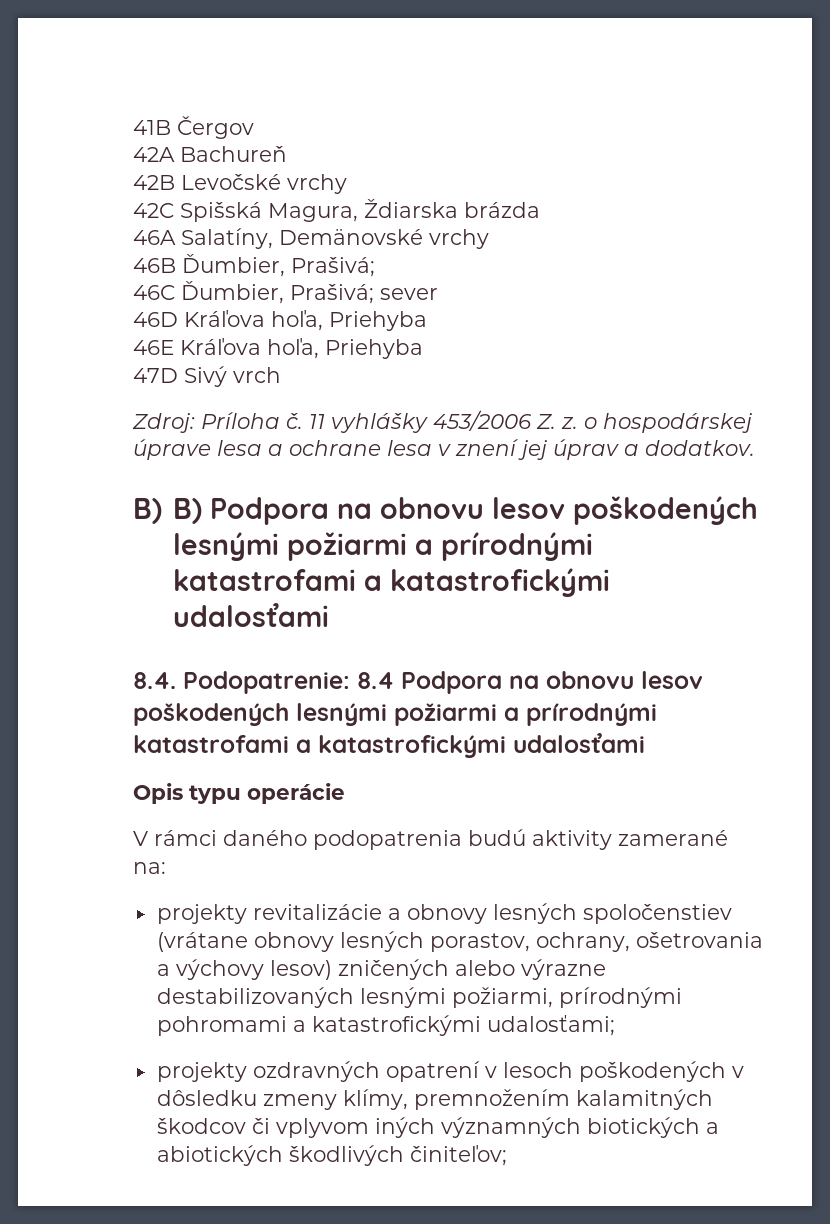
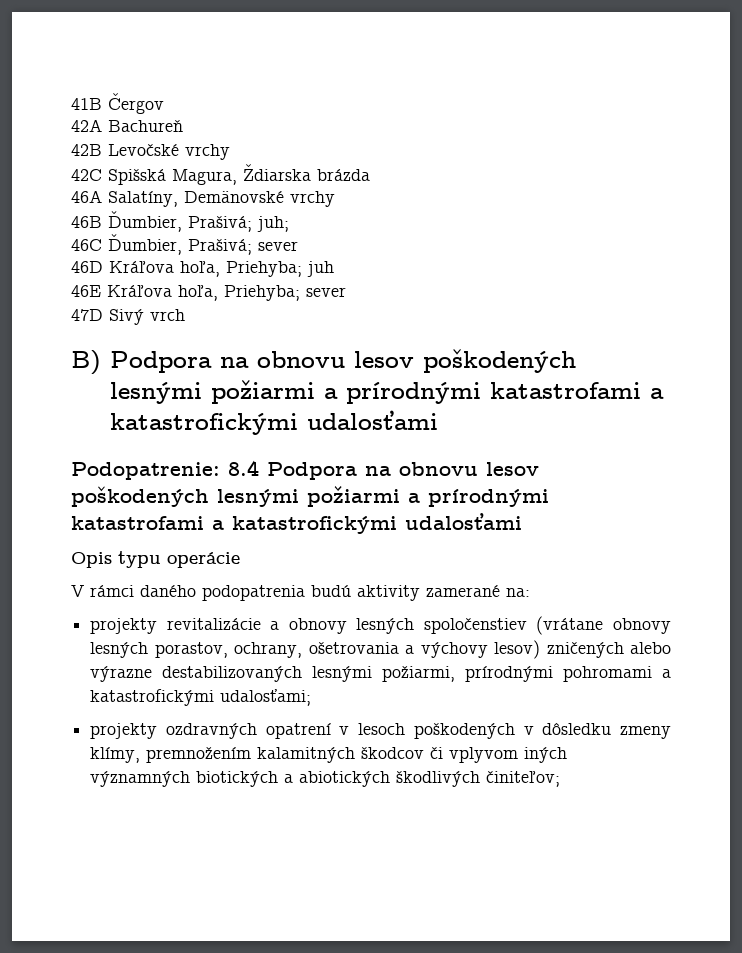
- 46B Ďumbier, Prašivá;
+ 46B Ďumbier, Prašivá; juh;
- 46D Kráľova hoľa, Priehyba
+ 46D Kráľova hoľa, Priehyba; juh
- 46E Kráľova hoľa, Priehyba
+ 46E Kráľova hoľa, Priehyba; sever
- Zdroj: Príloha č. 11 vyhlášky 453/2006 Z. z. o hospodárskej úprave lesa a ochrane lesa v znení jej úprav a dodatkov.
- B) B) Podpora na obnovu lesov poškodených lesnými požiarmi a prírodnými katastrofami a katastrofickými udalosťami
+ B) Podpora na obnovu lesov poškodených lesnými požiarmi a prírodnými katastrofami a katastrofickými udalosťami
- 8.4. Podopatrenie: 8.4 Podpora na obnovu lesov poškodených lesnými požiarmi a prírodnými katastrofami a katastrofickými udalosťami
+ Podopatrenie: 8.4 Podpora na obnovu lesov poškodených lesnými požiarmi a prírodnými katastrofami a katastrofickými udalosťami

